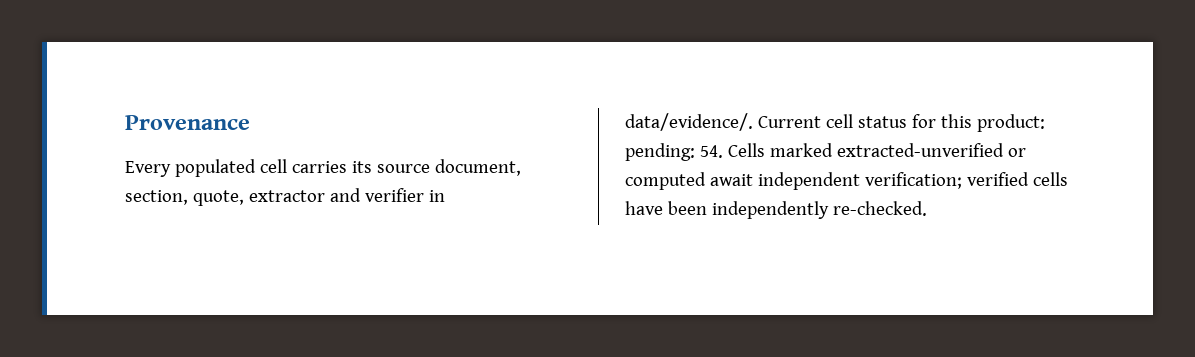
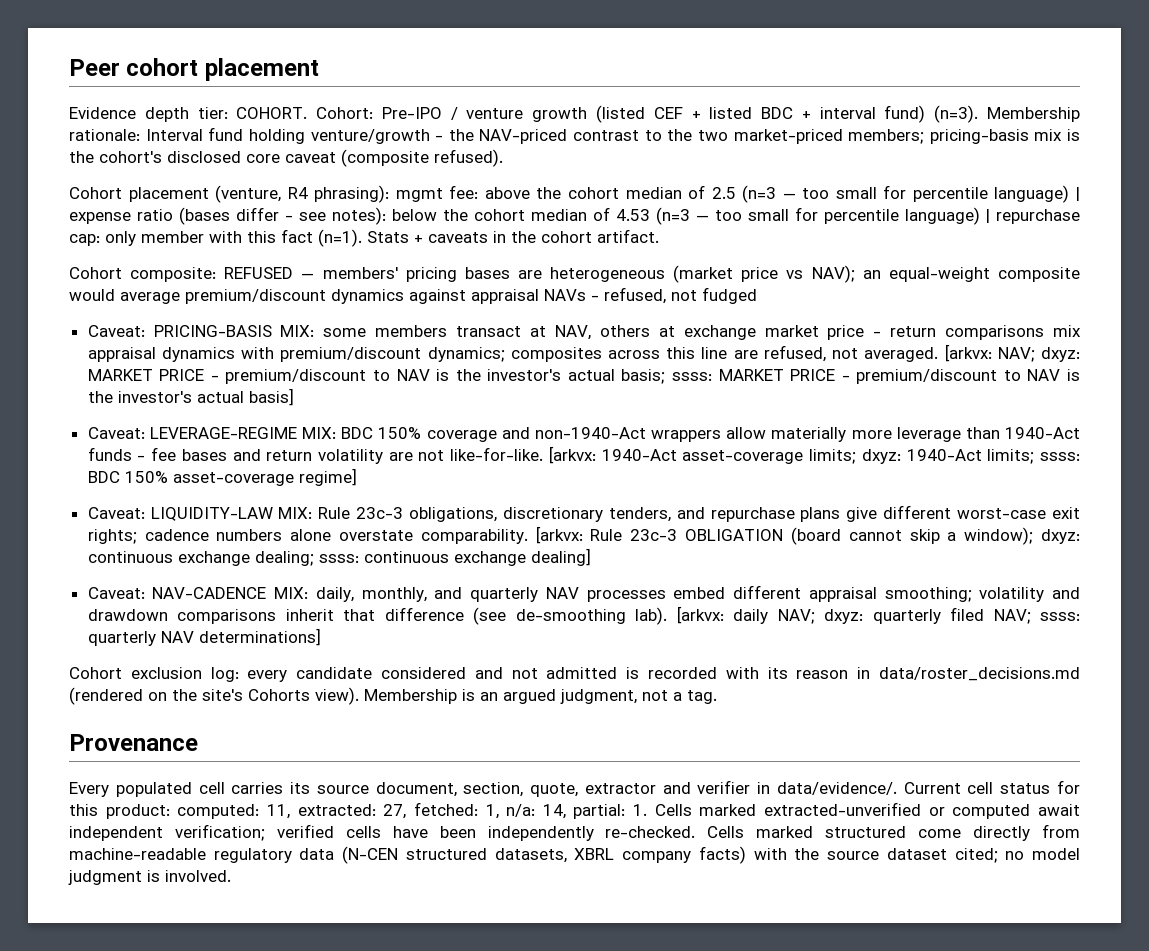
+ Peer cohort placement
+ Evidence depth tier: COHORT. Cohort: Pre-IPO / venture growth (listed CEF + listed BDC + interval fund) (n=3). Membership rationale: Interval fund holding venture/growth - the NAV-priced contrast to the two market-priced members; pricing-basis mix is the cohort's disclosed core caveat (composite refused).
+ Cohort placement (venture, R4 phrasing): mgmt fee: above the cohort median of 2.5 (n=3 — too small for percentile language) | expense ratio (bases differ - see notes): below the cohort median of 4.53 (n=3 — too small for percentile language) | repurchase cap: only member with this fact (n=1). Stats + caveats in the cohort artifact.
+ Cohort composite: REFUSED — members' pricing bases are heterogeneous (market price vs NAV); an equal-weight composite would average premium/discount dynamics against appraisal NAVs - refused, not fudged
+ Caveat: PRICING-BASIS MIX: some members transact at NAV, others at exchange market price - return comparisons mix appraisal dynamics with premium/discount dynamics; composites across this line are refused, not averaged. [arkvx: NAV; dxyz: MARKET PRICE - premium/discount to NAV is the investor's actual basis; ssss: MARKET PRICE - premium/discount to NAV is the investor's actual basis]
+ Caveat: LEVERAGE-REGIME MIX: BDC 150% coverage and non-1940-Act wrappers allow materially more leverage than 1940-Act funds - fee bases and return volatility are not like-for-like. [arkvx: 1940-Act asset-coverage limits; dxyz: 1940-Act limits; ssss: BDC 150% asset-coverage regime]
+ Caveat: LIQUIDITY-LAW MIX: Rule 23c-3 obligations, discretionary tenders, and repurchase plans give different worst-case exit rights; cadence numbers alone overstate comparability. [arkvx: Rule 23c-3 OBLIGATION (board cannot skip a window); dxyz: continuous exchange dealing; ssss: continuous exchange dealing]
+ Caveat: NAV-CADENCE MIX: daily, monthly, and quarterly NAV processes embed different appraisal smoothing; volatility and drawdown comparisons inherit that difference (see de-smoothing lab). [arkvx: daily NAV; dxyz: quarterly filed NAV; ssss: quarterly NAV determinations]
+ Cohort exclusion log: every candidate considered and not admitted is recorded with its reason in data/roster_decisions.md (rendered on the site's Cohorts view). Membership is an argued judgment, not a tag.
- Current cell status for this product: pending: 54. Cells marked extracted-unverified or computed await independent verification; verified cells have been independently re-checked.
+ Current cell status for this product: computed: 11, extracted: 27, fetched: 1, n/a: 14, partial: 1. Cells marked extracted-unverified or computed await independent verification; verified cells have been independently re-checked.
+ Cells marked structured come directly from machine-readable regulatory data (N-CEN structured datasets, XBRL company facts) with the source dataset cited; no model judgment is involved.

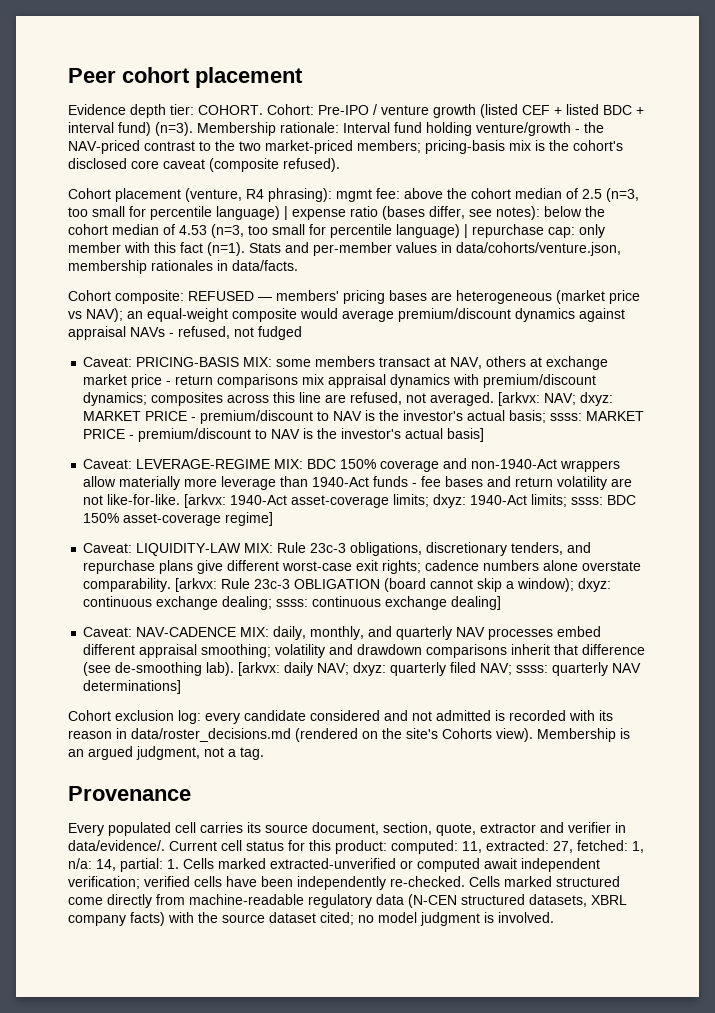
- Cohort placement (venture, R4 phrasing): mgmt fee: above the cohort median of 2.5 (n=3 — too small for percentile language) | expense ratio (bases differ - see notes): below the cohort median of 4.53 (n=3 — too small for percentile language) | repurchase cap: only member with this fact (n=1).
+ Cohort placement (venture, R4 phrasing): mgmt fee: above the cohort median of 2.5 (n=3, too small for percentile language) | expense ratio (bases differ, see notes): below the cohort median of 4.53 (n=3, too small for percentile language) | repurchase cap: only member with this fact (n=1).
- Stats + caveats in the cohort artifact.
+ Stats and per-member values in data/cohorts/venture.json, membership rationales in data/facts.

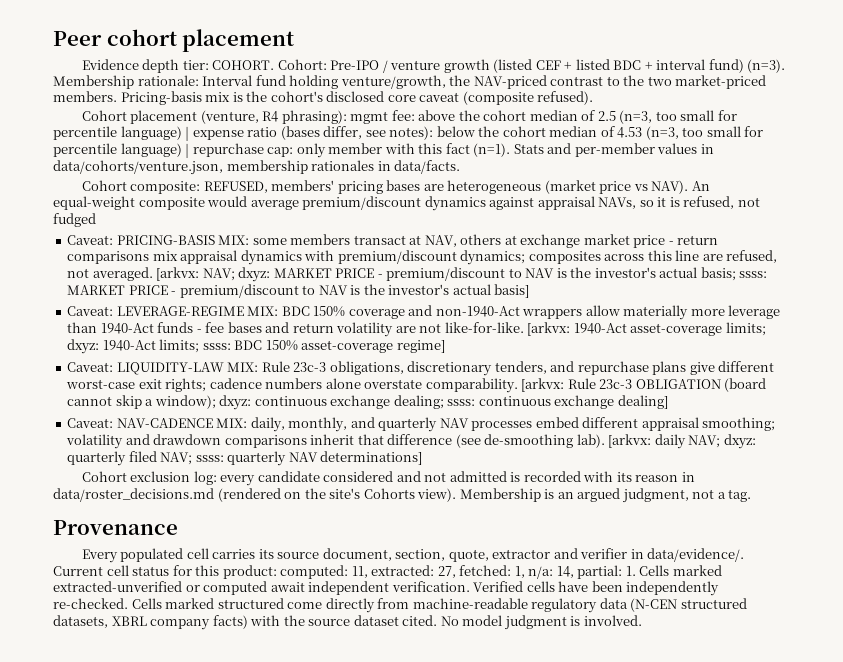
- Membership rationale: Interval fund holding venture/growth - the NAV-priced contrast to the two market-priced members; pricing-basis mix is the cohort's disclosed core caveat (composite refused).
+ Membership rationale: Interval fund holding venture/growth, the NAV-priced contrast to the two market-priced members. Pricing-basis mix is the cohort's disclosed core caveat (composite refused).
- Cohort composite: REFUSED — members' pricing bases are heterogeneous (market price vs NAV); an equal-weight composite would average premium/discount dynamics against appraisal NAVs - refused, not fudged
+ Cohort composite: REFUSED, members' pricing bases are heterogeneous (market price vs NAV). An equal-weight composite would average premium/discount dynamics against appraisal NAVs, so it is refused, not fudged
- Current cell status for this product: computed: 11, extracted: 27, fetched: 1, n/a: 14, partial: 1. Cells marked extracted-unverified or computed await independent verification; verified cells have been independently re-checked.
+ Current cell status for this product: computed: 11, extracted: 27, fetched: 1, n/a: 14, partial: 1. Cells marked extracted-unverified or computed await independent verification. Verified cells have been independently re-checked.
- Cells marked structured come directly from machine-readable regulatory data (N-CEN structured datasets, XBRL company facts) with the source dataset cited; no model judgment is involved.
+ Cells marked structured come directly from machine-readable regulatory data (N-CEN structured datasets, XBRL company facts) with the source dataset cited. No model judgment is involved.

